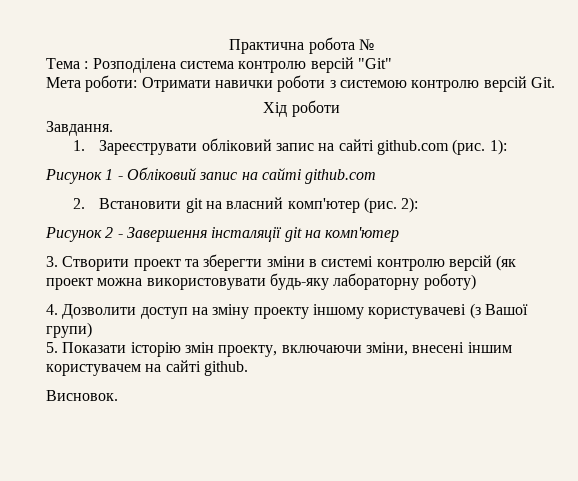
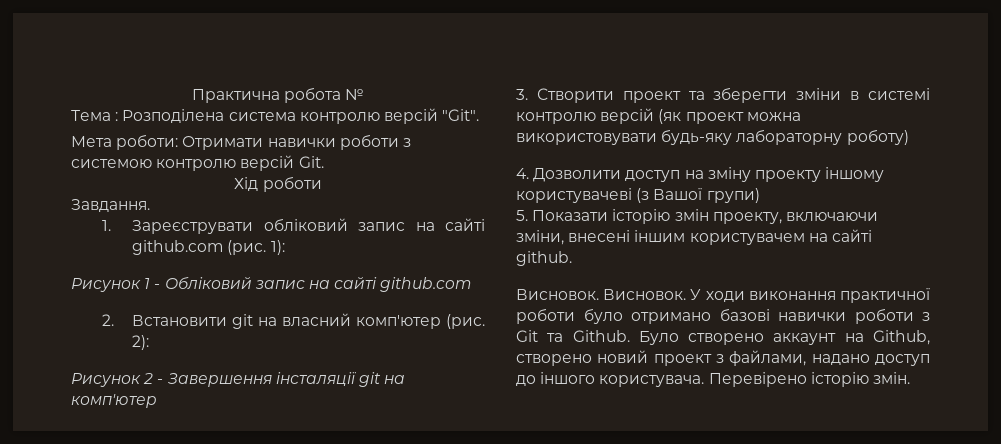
- Тема : Розподілена система контролю версій "Git"
+ Тема : Розподілена система контролю версій "Git".
+ Висновок. У ходи виконання практичної роботи було отримано базові навички роботи з Git та Github. Було створено аккаунт на Github, створено новий проект з файлами, надано доступ до іншого користувача. Перевірено історію змін.

